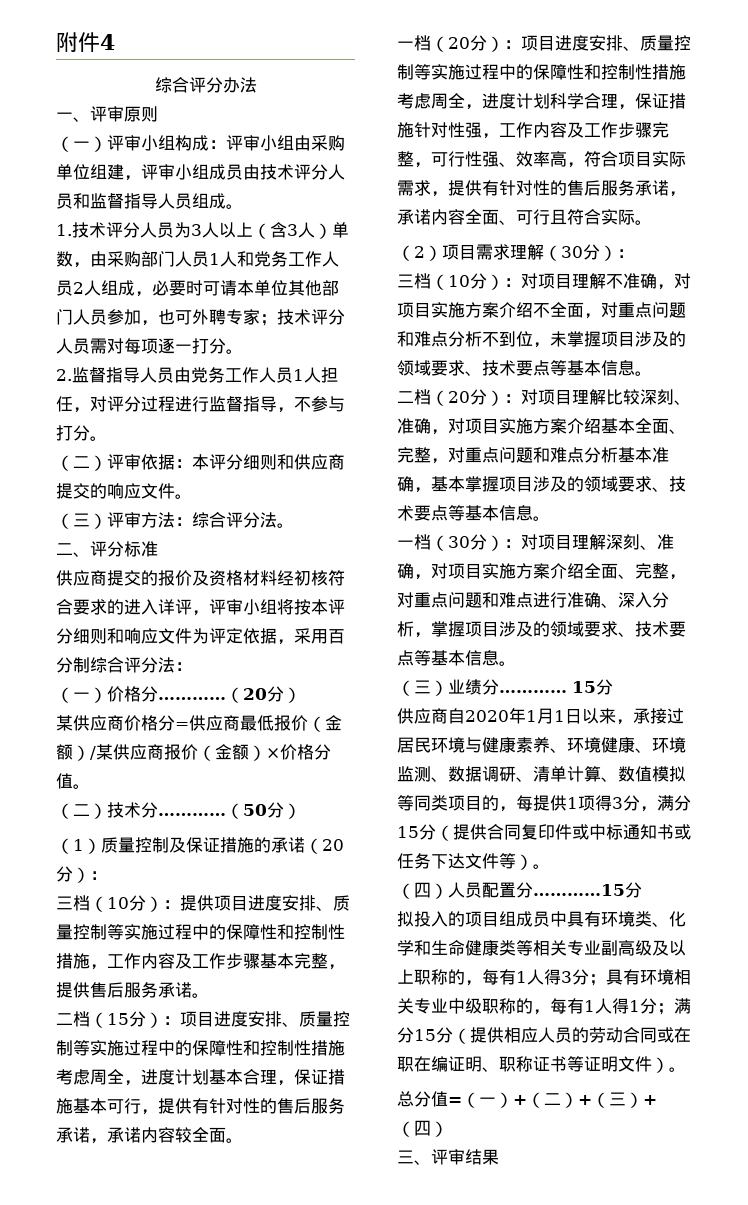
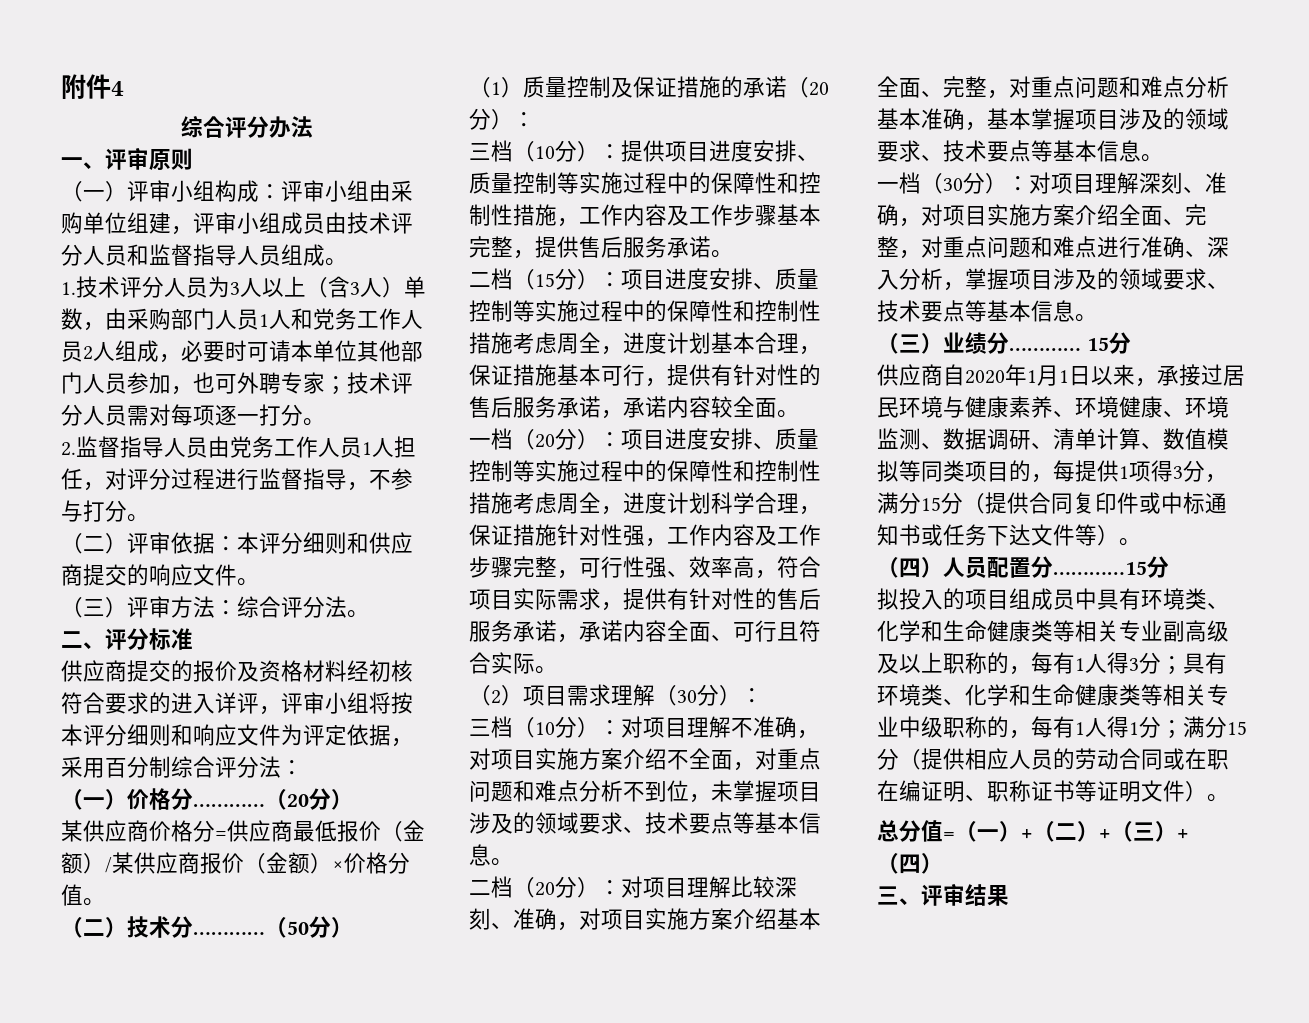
- 拟投入的项目组成员中具有环境类、化学和生命健康类等相关专业副高级及以上职称的，每有1人得3分；具有环境相关专业中级职称的，每有1人得1分；满分15分（提供相应人员的劳动合同或在职在编证明、职称证书等证明文件）。
+ 拟投入的项目组成员中具有环境类、化学和生命健康类等相关专业副高级及以上职称的，每有1人得3分；具有环境类、化学和生命健康类等相关专业中级职称的，每有1人得1分；满分15分（提供相应人员的劳动合同或在职在编证明、职称证书等证明文件）。

